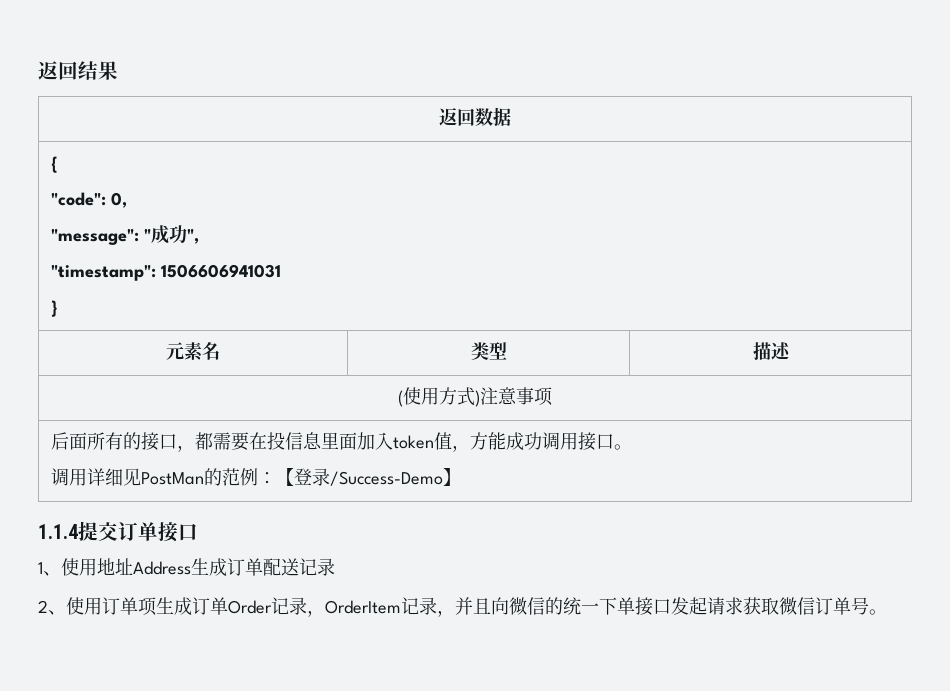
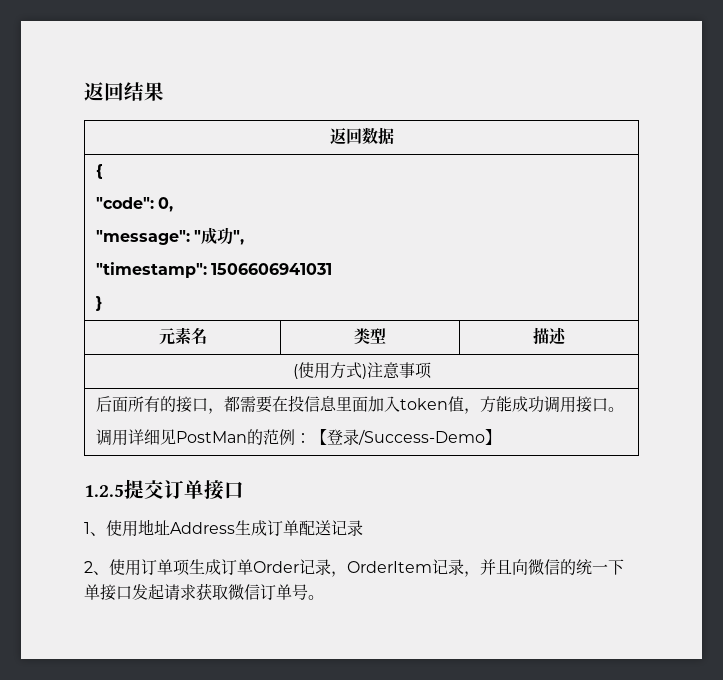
- 1.1.4提交订单接口
+ 1.2.5提交订单接口

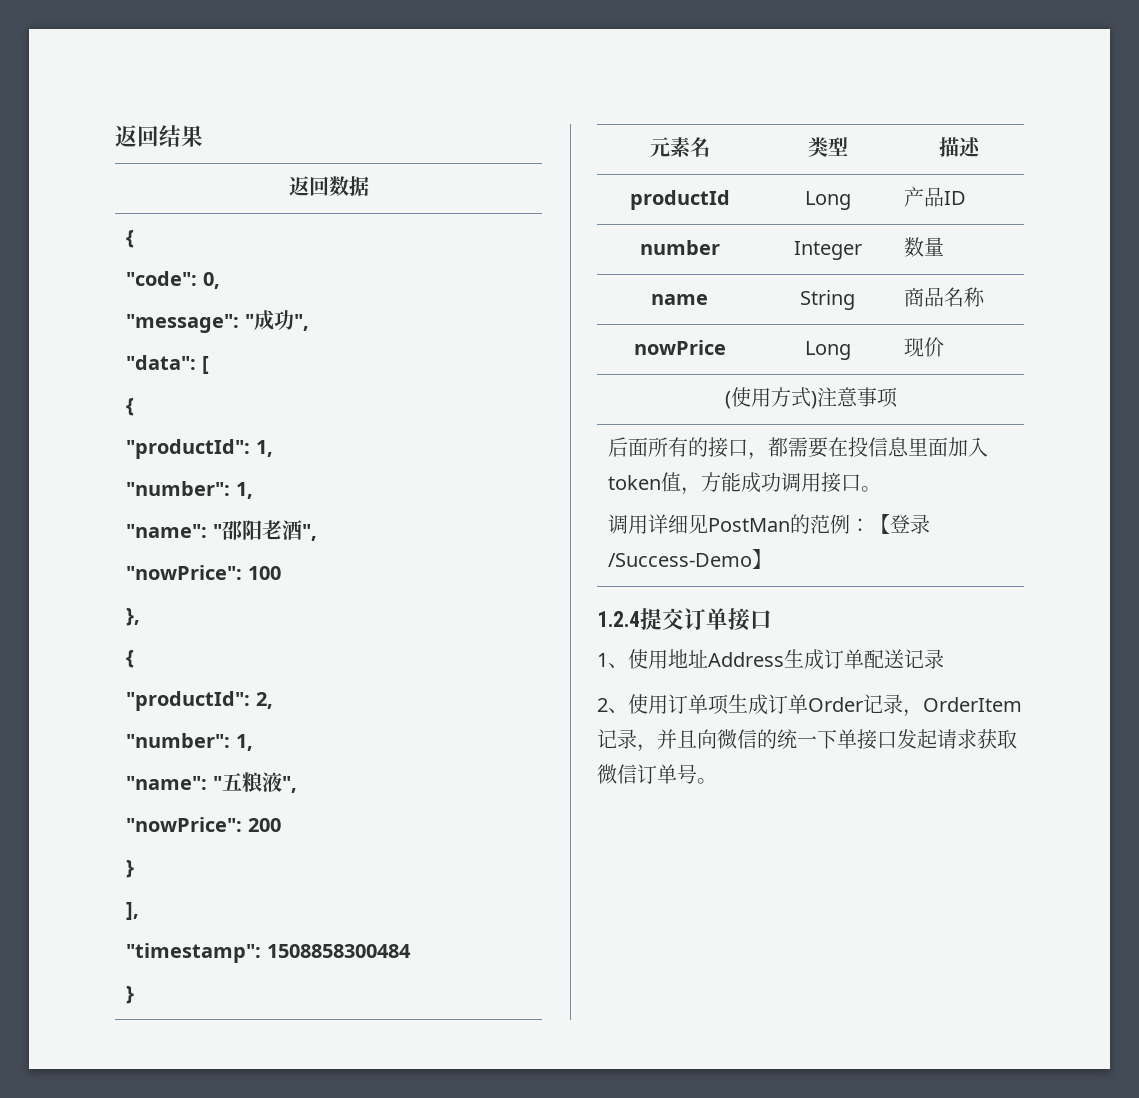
  返回数据
  {
  "code": 0,
  "message": "成功",
- "timestamp": 1506606941031
+ "data": [
+ {
+ "productId": 1,
+ "number": 1,
+ "name": "邵阳老酒",
+ "nowPrice": 100
+ },
+ {
+ "productId": 2,
+ "number": 1,
+ "name": "五粮液",
+ "nowPrice": 200
+ }
+ ],
+ "timestamp": 1508858300484
+ productId | Long | 产品ID
+ number | Integer | 数量
+ name | String | 商品名称
+ nowPrice | Long | 现价
- 1.2.5提交订单接口
+ 1.2.4提交订单接口

